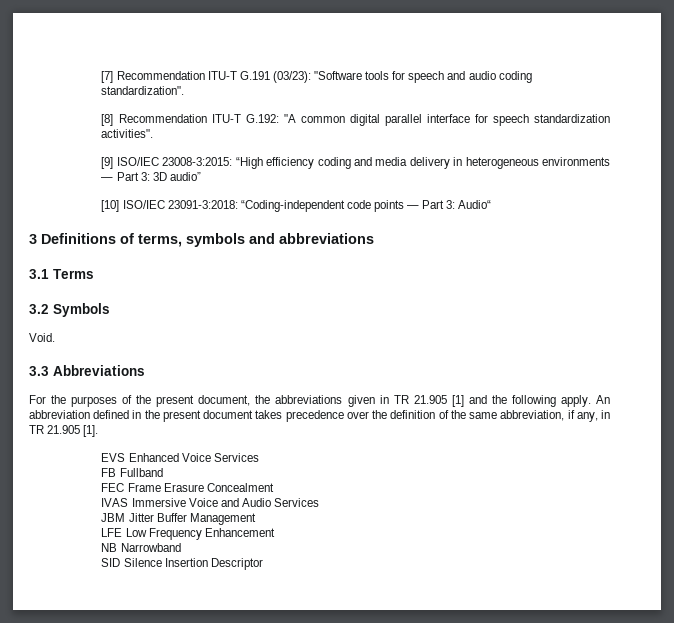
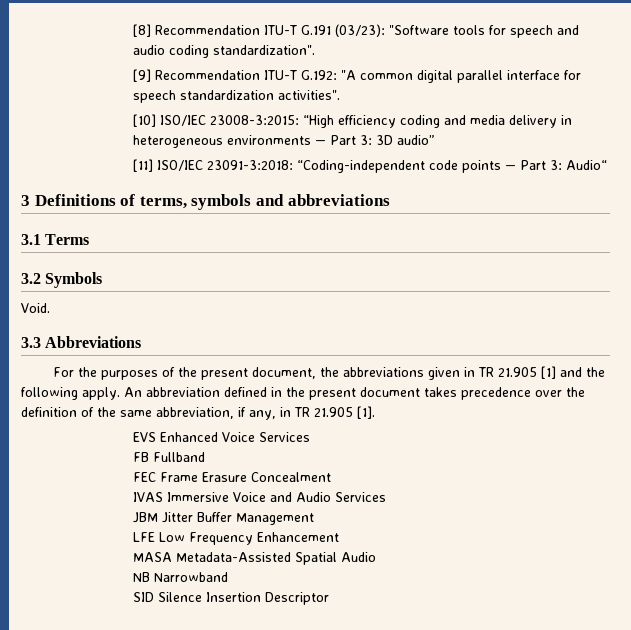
- [7] Recommendation ITU-T G.191 (03/23): "Software tools for speech and audio coding standardization".
+ [8] Recommendation ITU-T G.191 (03/23): "Software tools for speech and audio coding standardization".
- [8] Recommendation ITU-T G.192: "A common digital parallel interface for speech standardization activities".
+ [9] Recommendation ITU-T G.192: "A common digital parallel interface for speech standardization activities".
- [9] ISO/IEC 23008-3:2015: “High efficiency coding and media delivery in heterogeneous environments — Part 3: 3D audio”
+ [10] ISO/IEC 23008-3:2015: “High efficiency coding and media delivery in heterogeneous environments — Part 3: 3D audio”
- [10] ISO/IEC 23091-3:2018: “Coding-independent code points — Part 3: Audio“
+ [11] ISO/IEC 23091-3:2018: “Coding-independent code points — Part 3: Audio“
+ MASA Metadata-Assisted Spatial Audio

